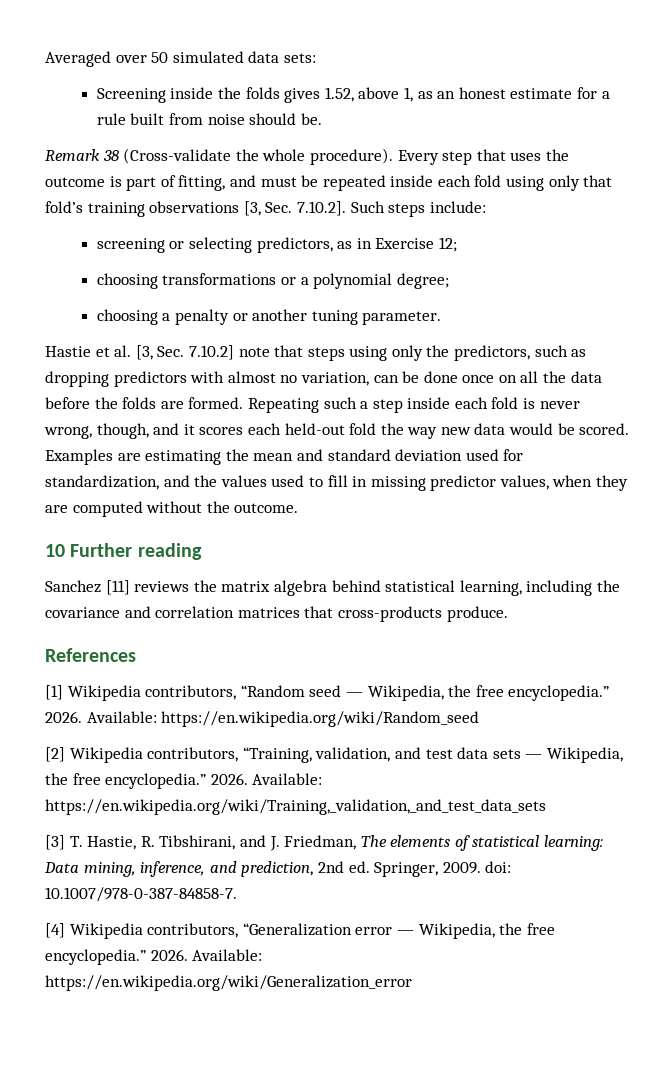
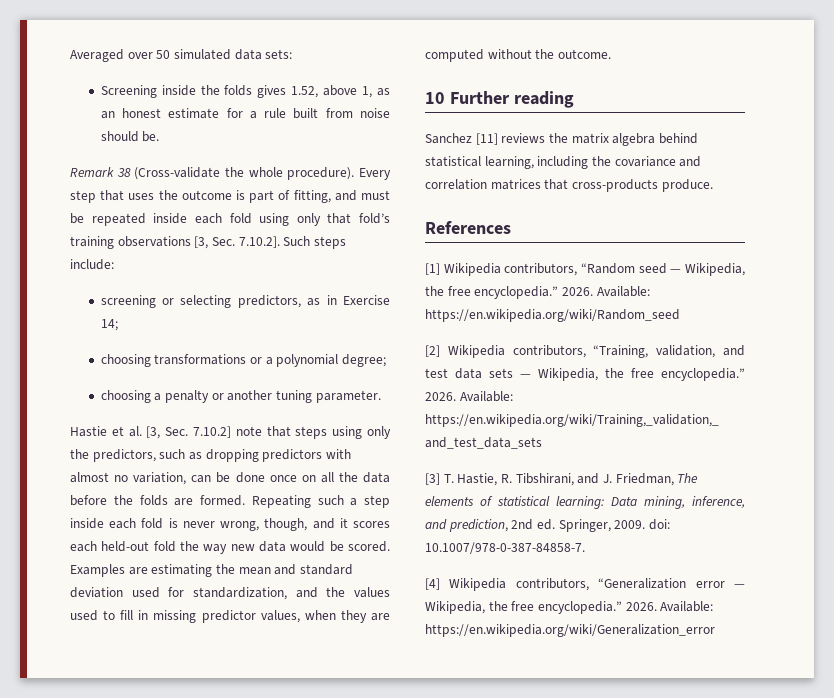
- screening or selecting predictors, as in Exercise 12;
+ screening or selecting predictors, as in Exercise 14;

